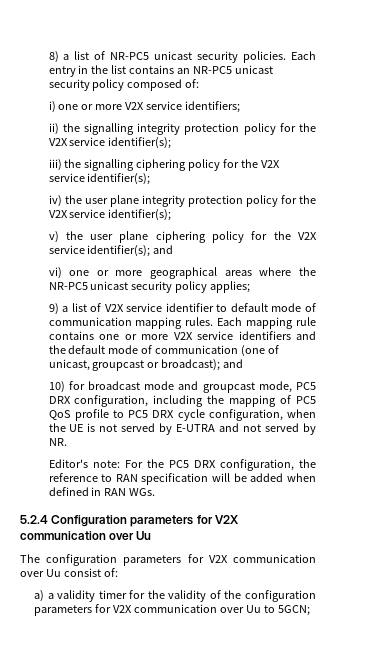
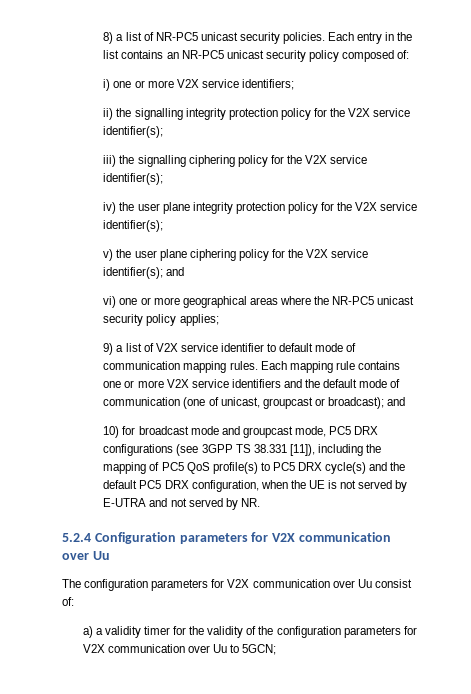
- 10) for broadcast mode and groupcast mode, PC5 DRX configuration, including the mapping of PC5 QoS profile to PC5 DRX cycle configuration, when the UE is not served by E-UTRA and not served by NR.
+ 10) for broadcast mode and groupcast mode, PC5 DRX configurations (see 3GPP TS 38.331 [11]), including the mapping of PC5 QoS profile(s) to PC5 DRX cycle(s) and the default PC5 DRX configuration, when the UE is not served by E-UTRA and not served by NR.
- Editor's note: For the PC5 DRX configuration, the reference to RAN specification will be added when defined in RAN WGs.

